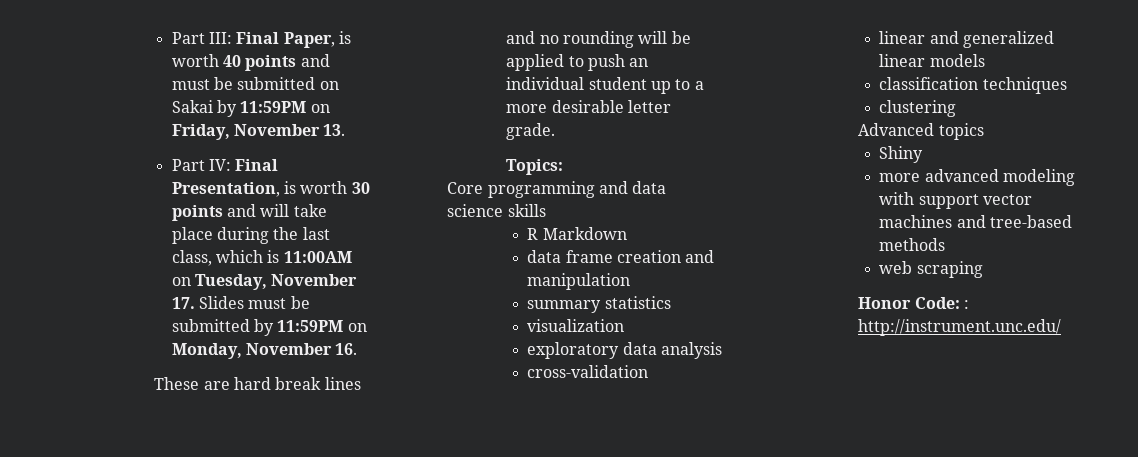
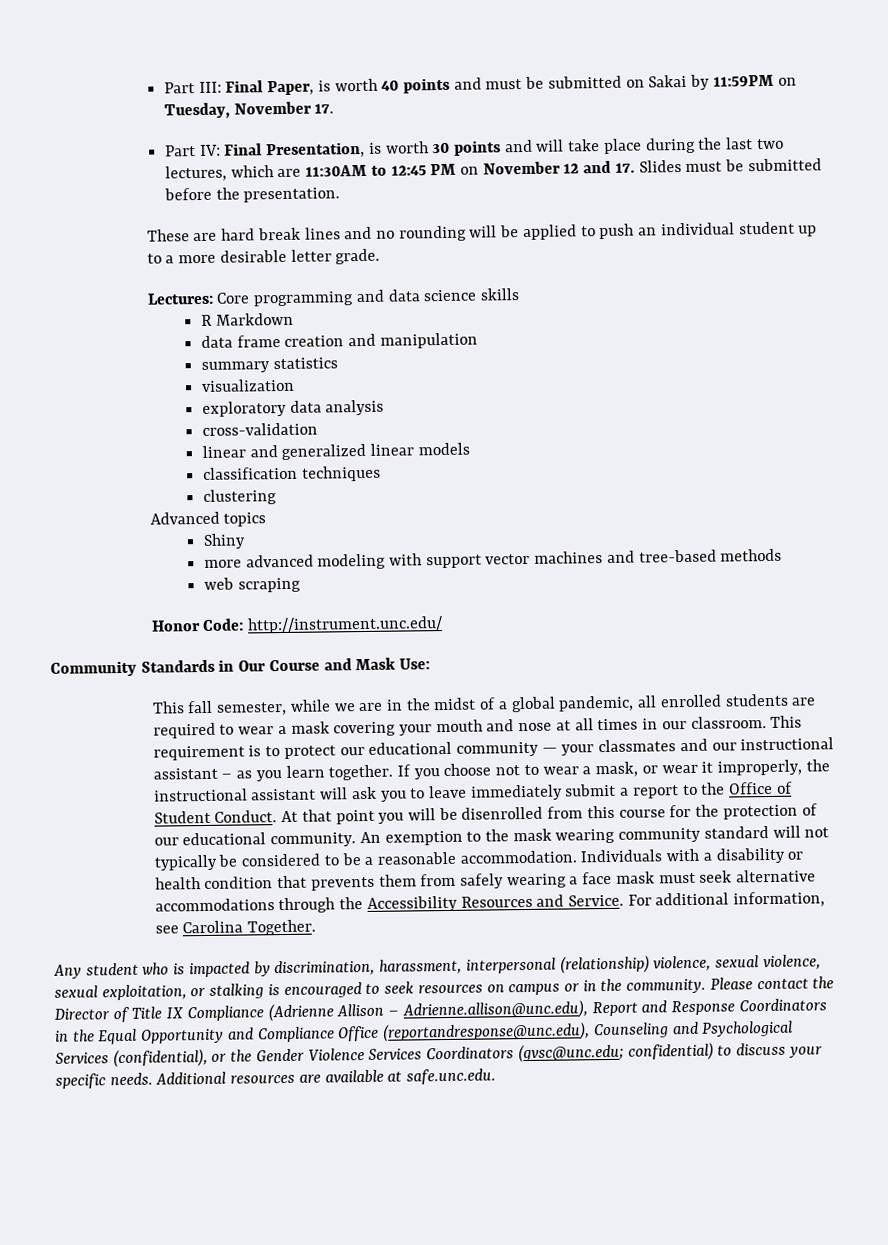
- Part III: Final Paper, is worth 40 points and must be submitted on Sakai by 11:59PM on Friday, November 13.
+ Part III: Final Paper, is worth 40 points and must be submitted on Sakai by 11:59PM on Tuesday, November 17.
- Part IV: Final Presentation, is worth 30 points and will take place during the last class, which is 11:00AM on Tuesday, November 17. Slides must be submitted by 11:59PM on Monday, November 16.
+ Part IV: Final Presentation, is worth 30 points and will take place during the last two lectures, which are 11:30AM to 12:45 PM on November 12 and 17. Slides must be submitted before the presentation.
- Topics:
- Core programming and data science skills
+ Lectures: Core programming and data science skills
- Honor Code: : http://instrument.unc.edu/
+ Honor Code: http://instrument.unc.edu/
+ Community Standards in Our Course and Mask Use:
+ This fall semester, while we are in the midst of a global pandemic, all enrolled students are required to wear a mask covering your mouth and nose at all times in our classroom. This requirement is to protect our educational community — your classmates and our instructional assistant – as you learn together. If you choose not to wear a mask, or wear it improperly, the instructional assistant will ask you to leave immediately submit a report to the Office of Student Conduct. At that point you will be disenrolled from this course for the protection of our educational community. An exemption to the mask wearing community standard will not typically be considered to be a reasonable accommodation. Individuals with a disability or health condition that prevents them from safely wearing a face mask must seek alternative accommodations through the Accessibility Resources and Service. For additional information, see Carolina Together.
+ Any student who is impacted by discrimination, harassment, interpersonal (relationship) violence, sexual violence, sexual exploitation, or stalking is encouraged to seek resources on campus or in the community. Please contact the Director of Title IX Compliance (Adrienne Allison – Adrienne.allison@unc.edu), Report and Response Coordinators in the Equal Opportunity and Compliance Office (reportandresponse@unc.edu), Counseling and Psychological Services (confidential), or the Gender Violence Services Coordinators (gvsc@unc.edu; confidential) to discuss your specific needs. Additional resources are available at safe.unc.edu.

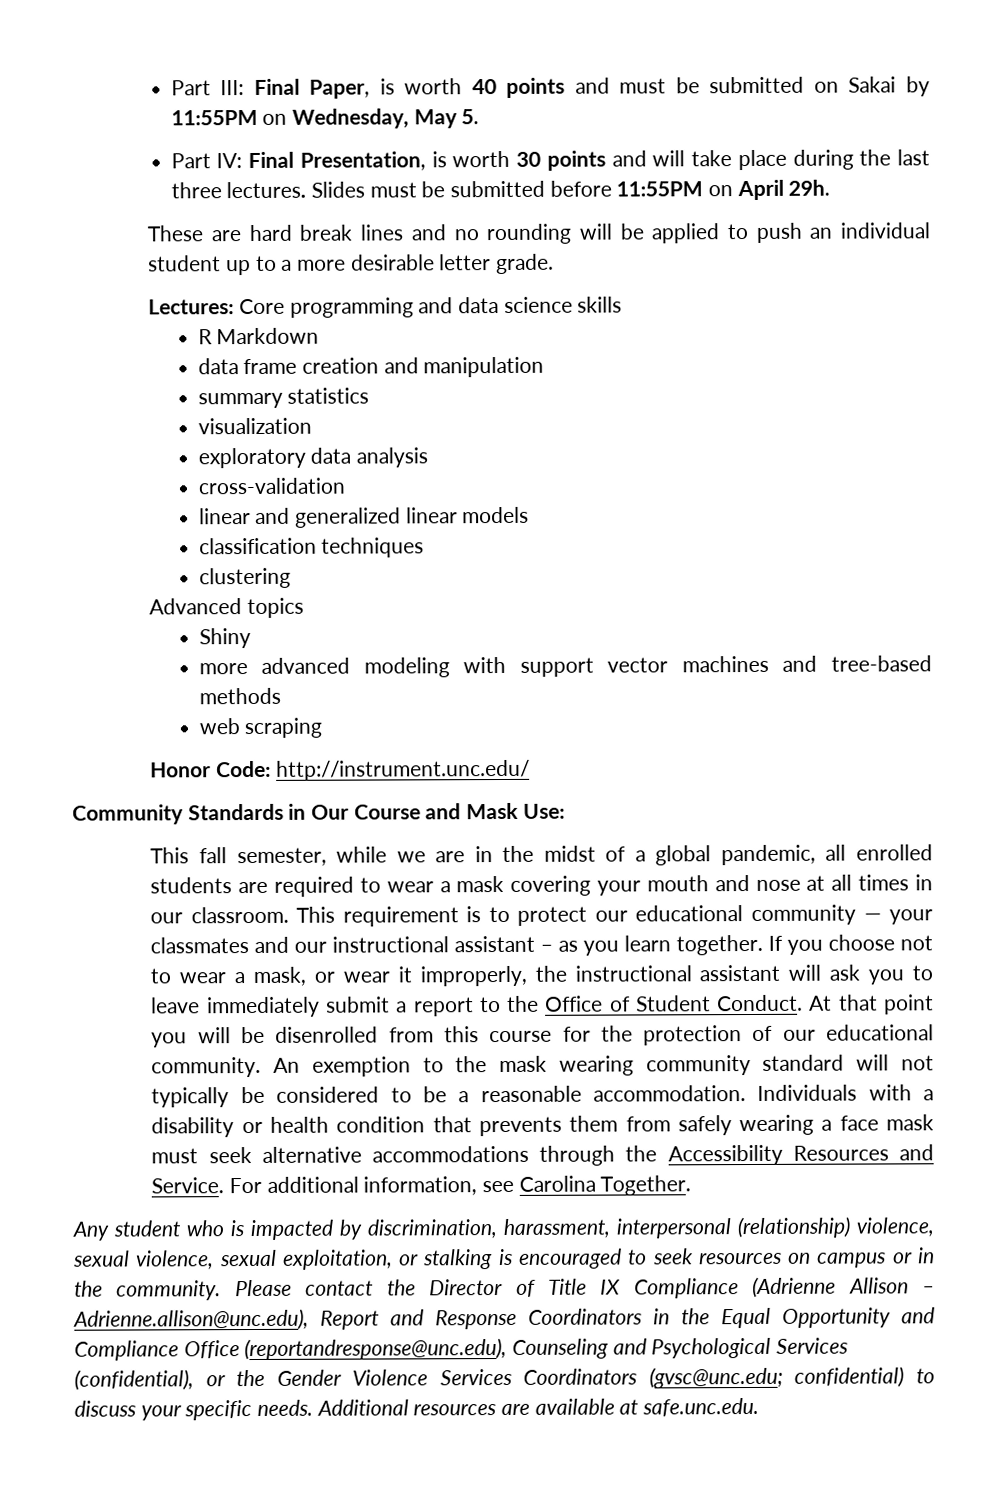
- Part III: Final Paper, is worth 40 points and must be submitted on Sakai by 11:59PM on Tuesday, November 17.
+ Part III: Final Paper, is worth 40 points and must be submitted on Sakai by 11:55PM on Wednesday, May 5.
- Part IV: Final Presentation, is worth 30 points and will take place during the last two lectures, which are 11:30AM to 12:45 PM on November 12 and 17. Slides must be submitted before the presentation.
+ Part IV: Final Presentation, is worth 30 points and will take place during the last three lectures. Slides must be submitted before 11:55PM on April 29h.

